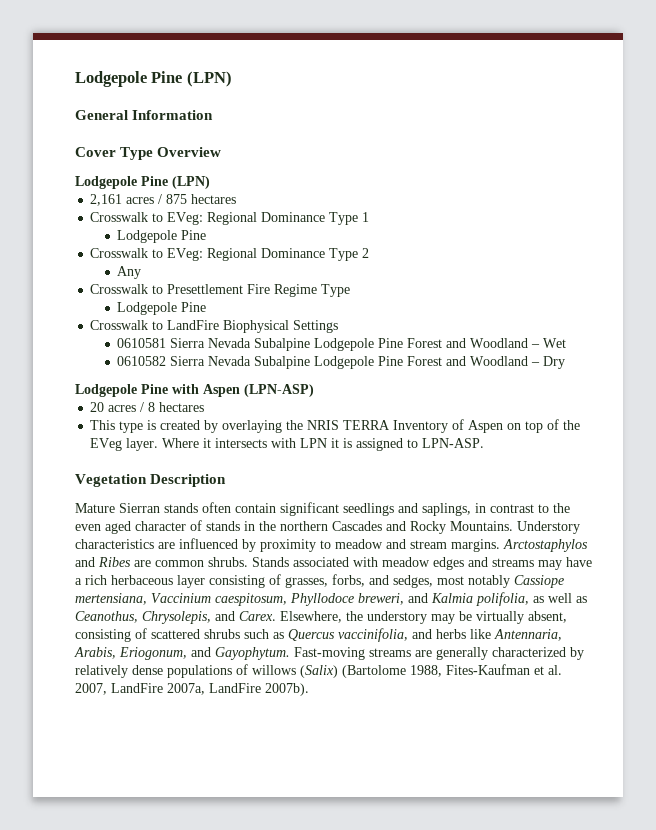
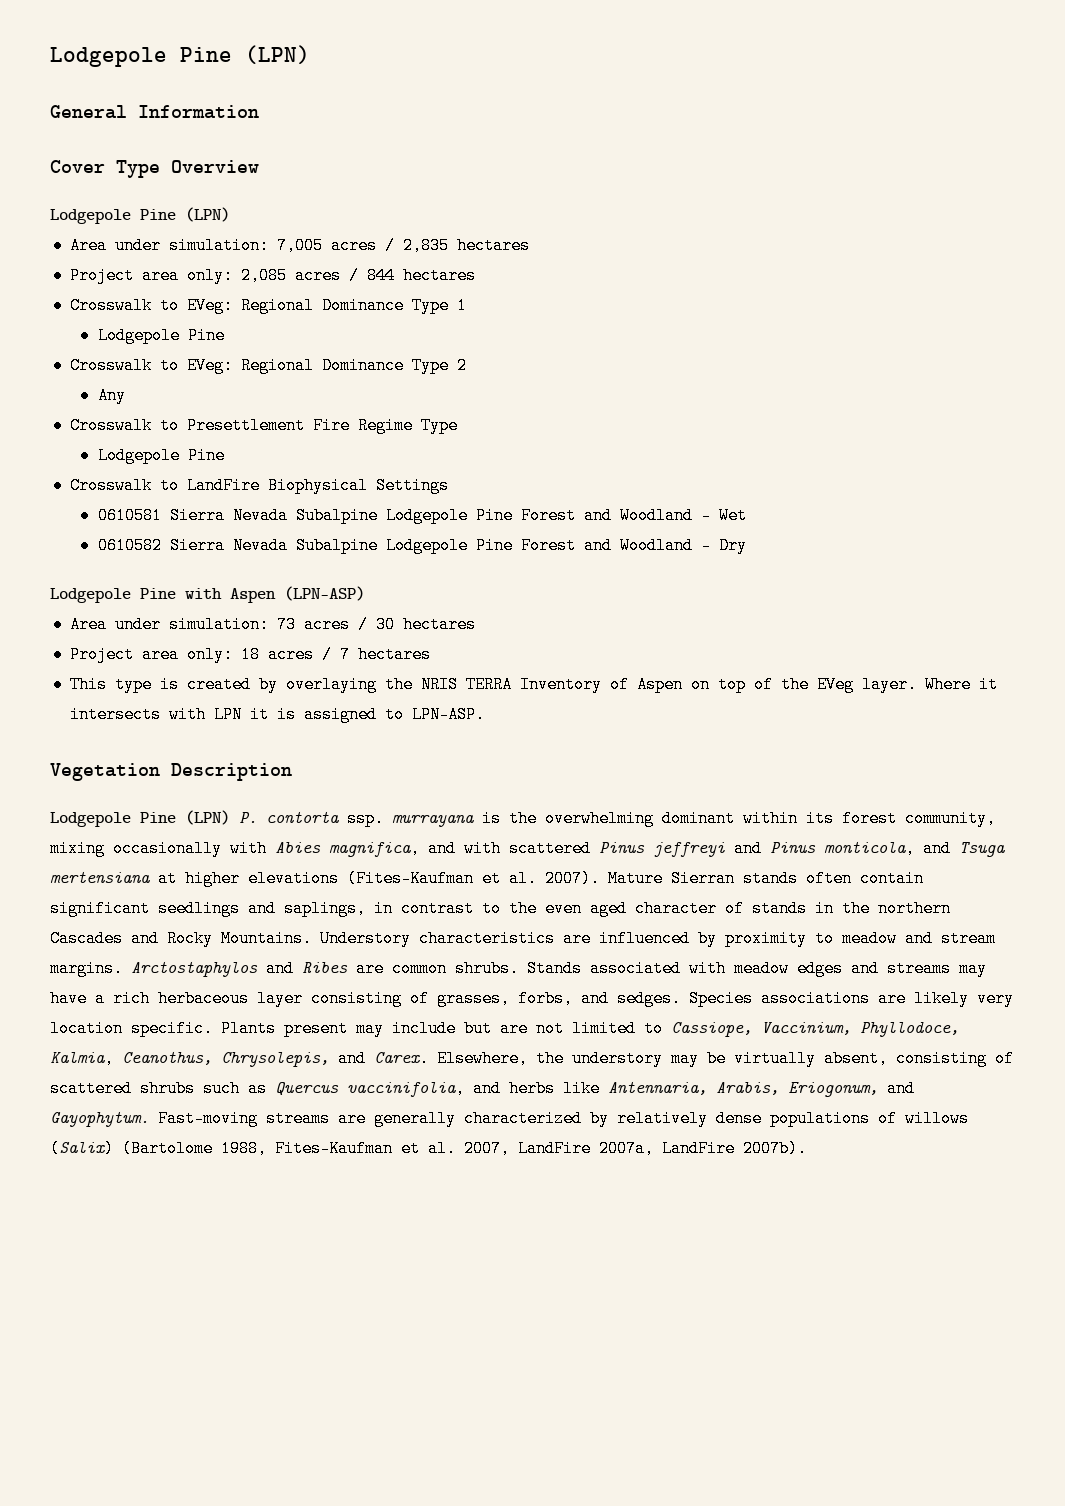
- 2,161 acres / 875 hectares
+ Area under simulation: 7,005 acres / 2,835 hectares
+ Project area only: 2,085 acres / 844 hectares
- 20 acres / 8 hectares
+ Area under simulation: 73 acres / 30 hectares
+ Project area only: 18 acres / 7 hectares
+ Lodgepole Pine (LPN) P. contorta ssp. murrayana is the overwhelming dominant within its forest community, mixing occasionally with Abies magnifica, and with scattered Pinus jeffreyi and Pinus monticola, and Tsuga mertensiana at higher elevations (Fites-Kaufman et al. 2007).
- Stands associated with meadow edges and streams may have a rich herbaceous layer consisting of grasses, forbs, and sedges, most notably Cassiope mertensiana, Vaccinium caespitosum, Phyllodoce breweri, and Kalmia polifolia, as well as Ceanothus, Chrysolepis, and Carex.
+ Stands associated with meadow edges and streams may have a rich herbaceous layer consisting of grasses, forbs, and sedges. Species associations are likely very location specific. Plants present may include but are not limited to Cassiope, Vaccinium, Phyllodoce, Kalmia, Ceanothus, Chrysolepis, and Carex.

